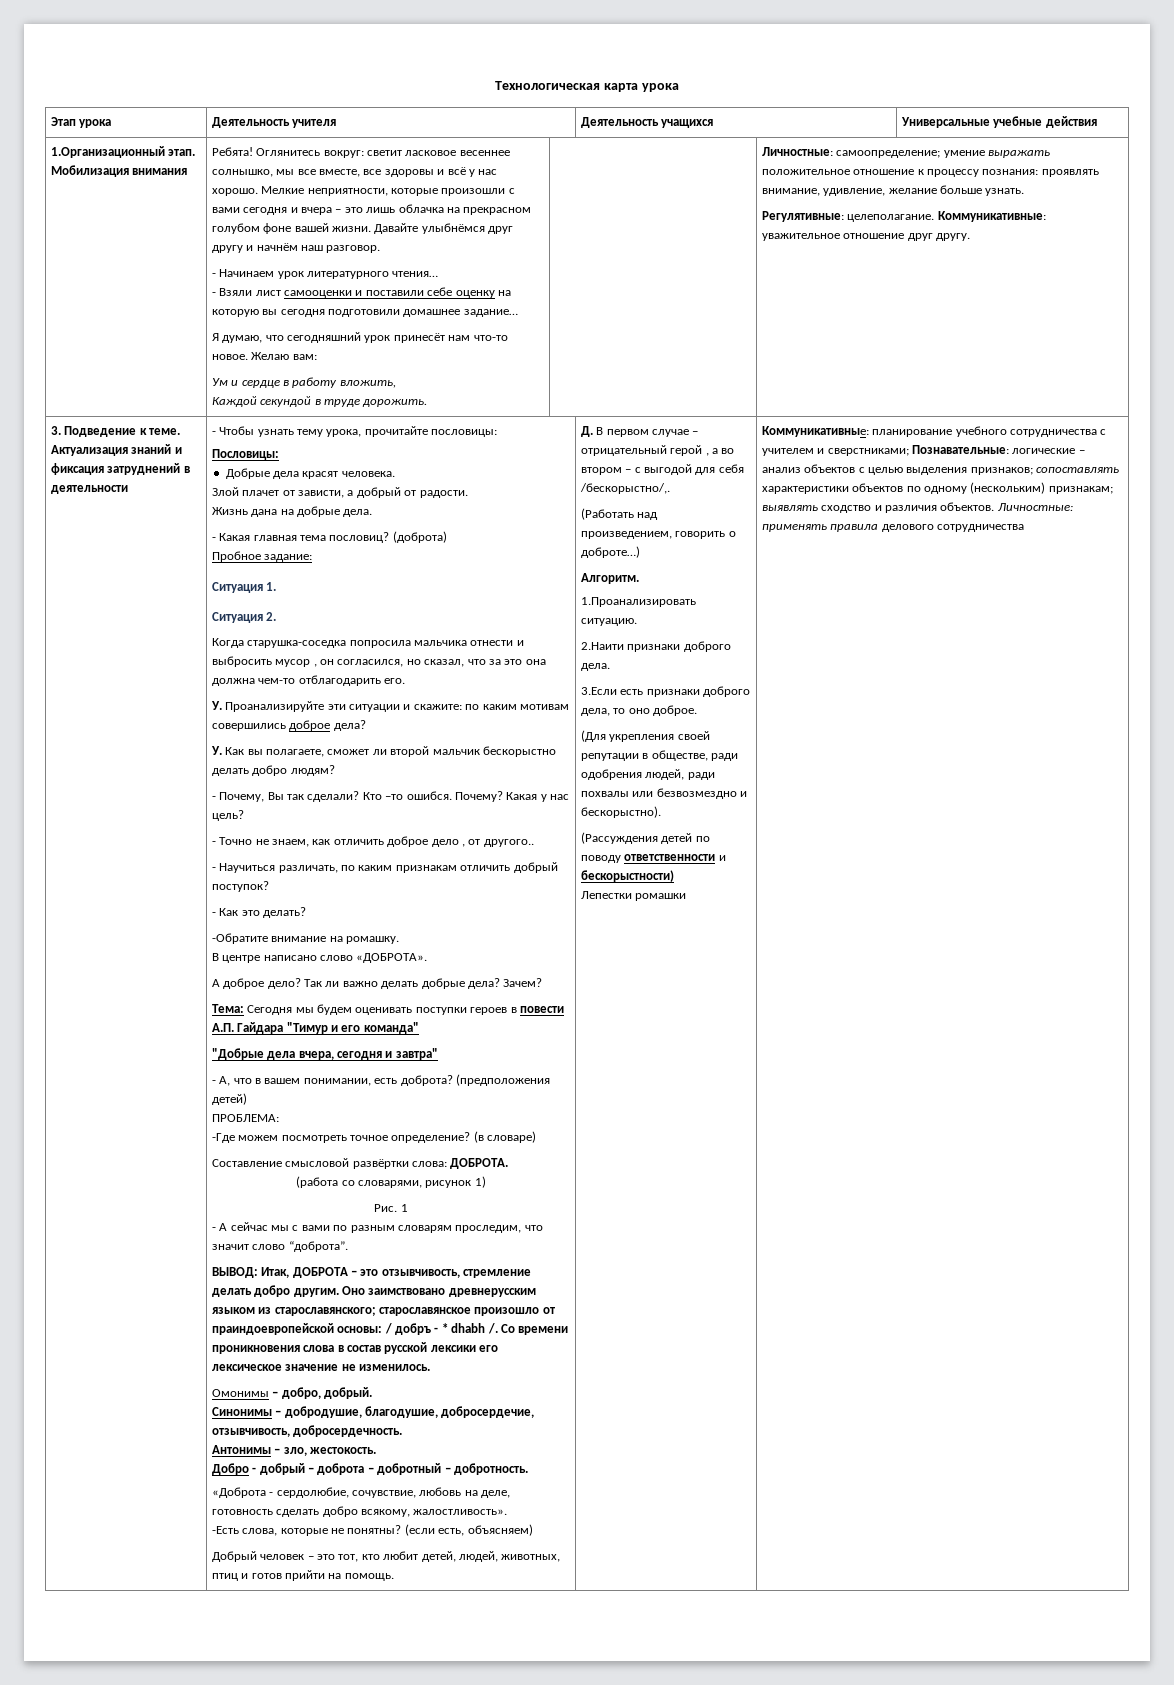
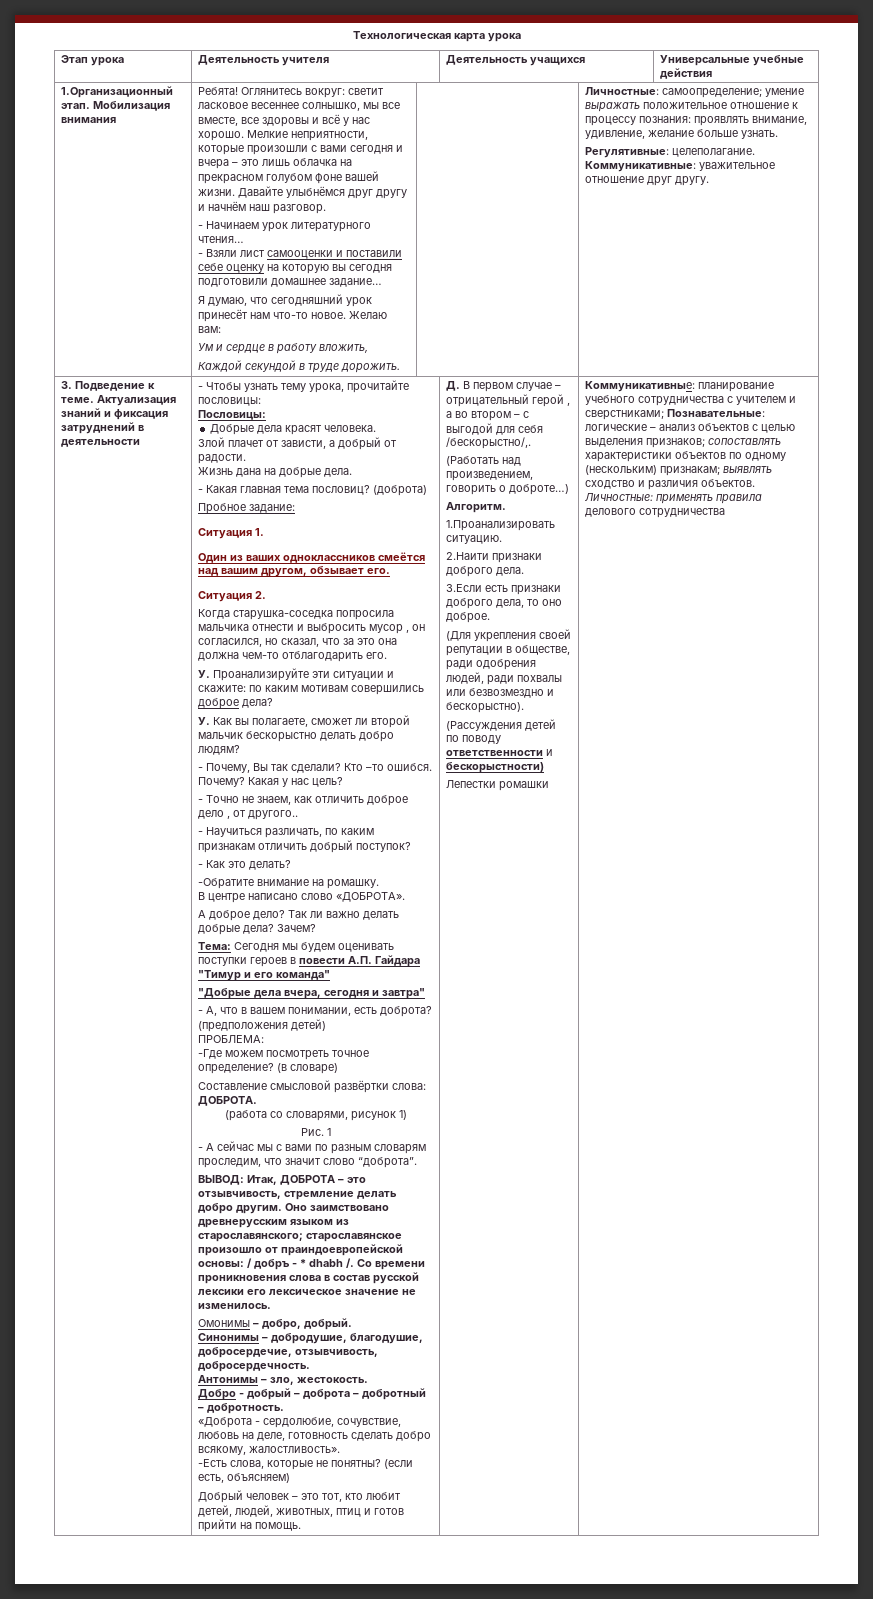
+ Один из ваших одноклассников смеётся над вашим другом, обзывает его.

